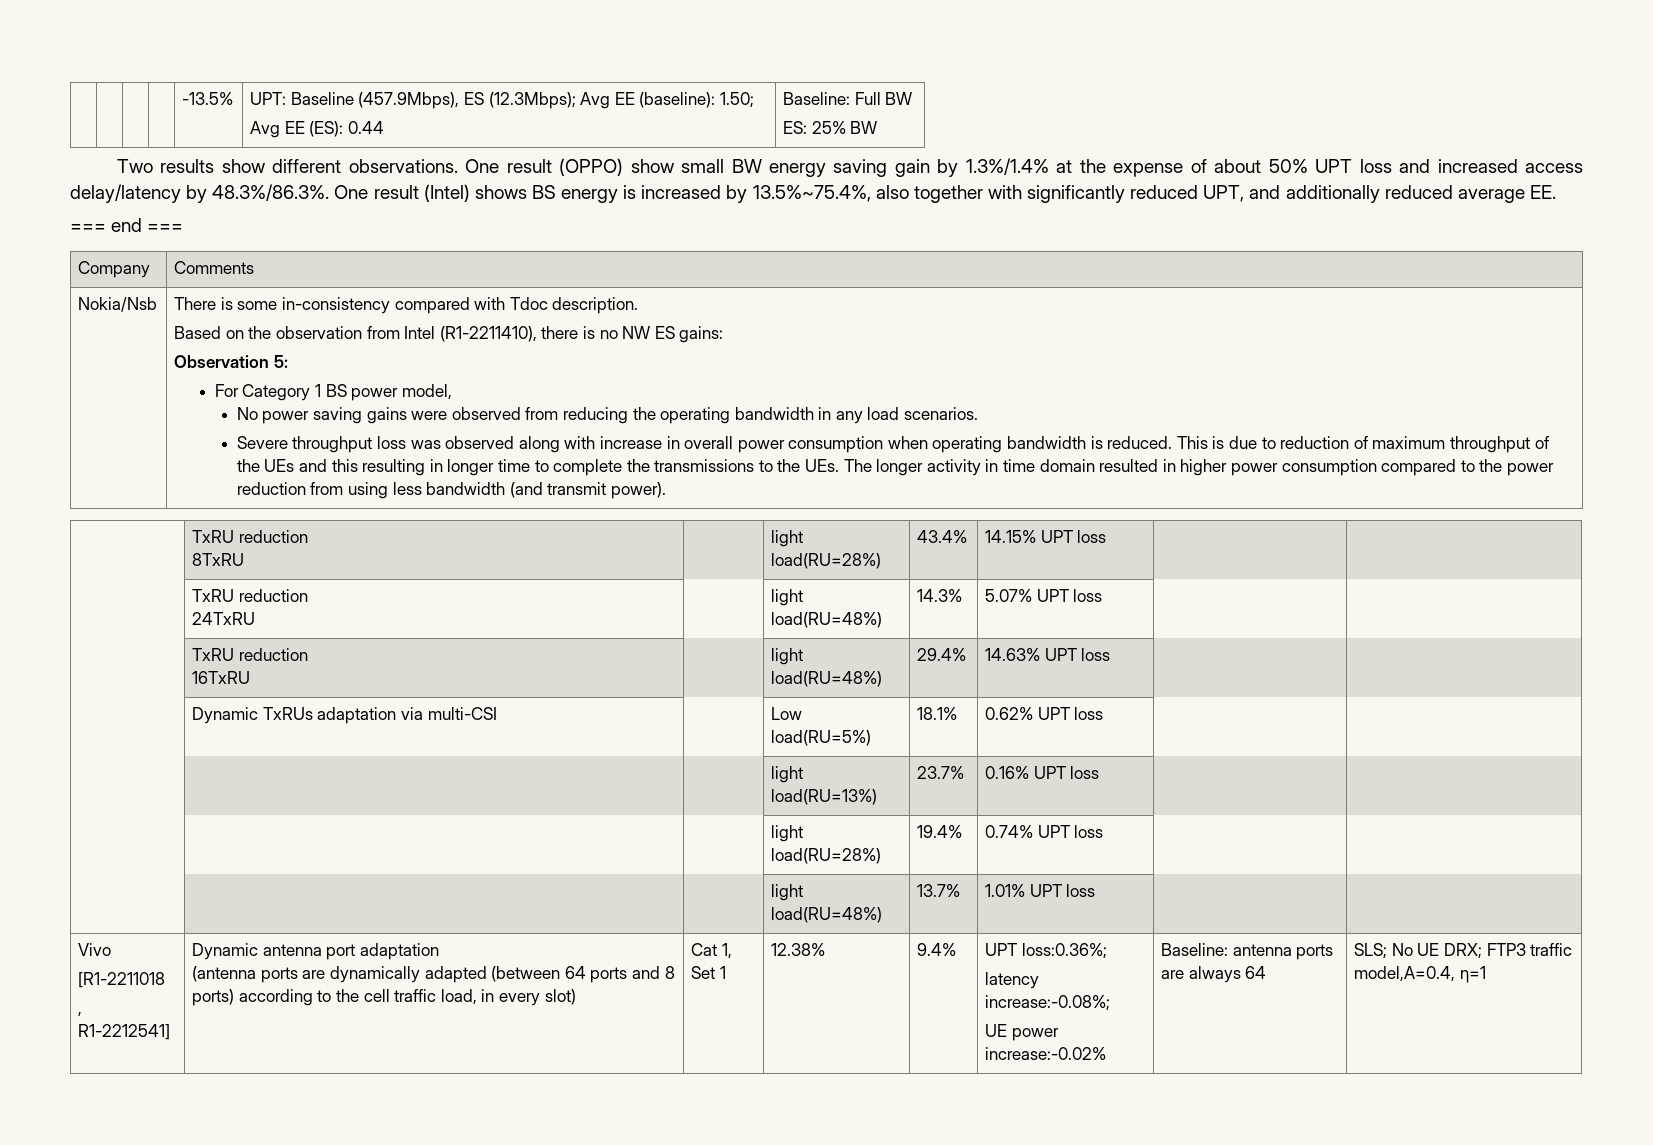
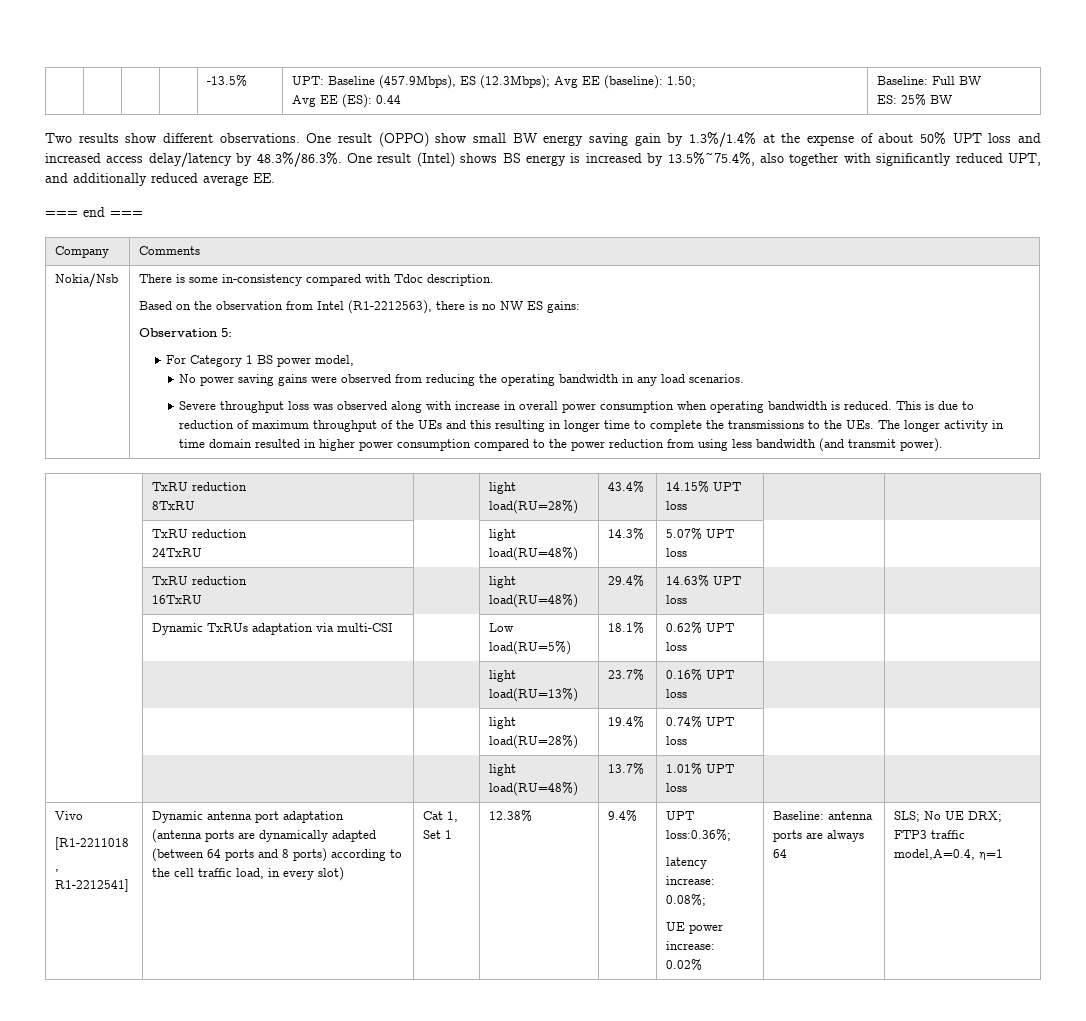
- Based on the observation from Intel (R1-2211410), there is no NW ES gains:
+ Based on the observation from Intel (R1-2212563), there is no NW ES gains:
- latency increase:-0.08%;
+ latency increase: 0.08%;
- UE power increase:-0.02%
+ UE power increase: 0.02%

